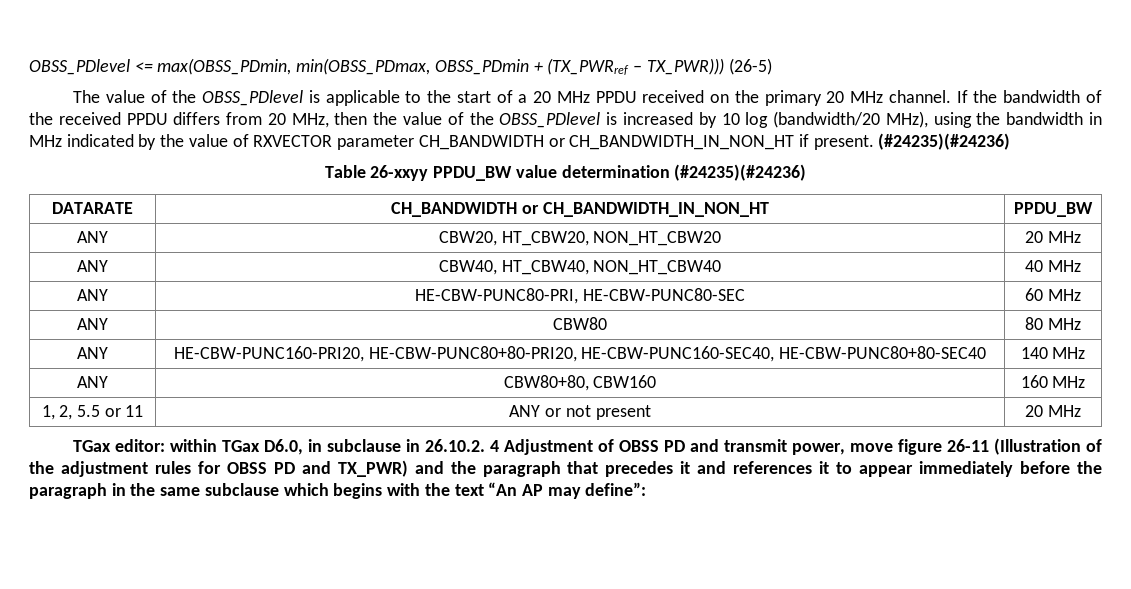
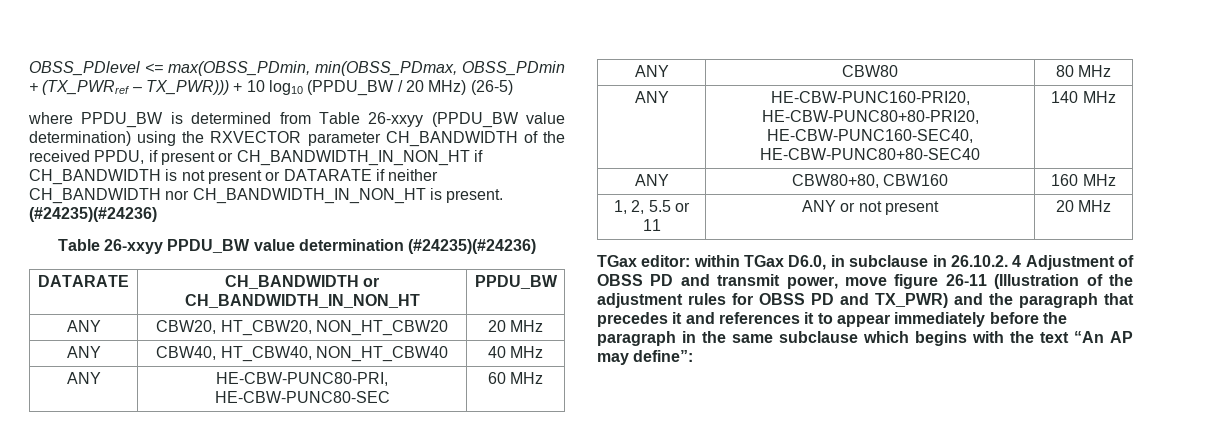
- OBSS_PDlevel <= max(OBSS_PDmin, min(OBSS_PDmax, OBSS_PDmin + (TX_PWRref – TX_PWR))) (26-5)
- The value of the OBSS_PDlevel is applicable to the start of a 20 MHz PPDU received on the primary 20 MHz channel. If the bandwidth of the received PPDU differs from 20 MHz, then the value of the OBSS_PDlevel is increased by 10 log (bandwidth/20 MHz), using the bandwidth in MHz indicated by the value of RXVECTOR parameter CH_BANDWIDTH or CH_BANDWIDTH_IN_NON_HT if present.
+ OBSS_PDlevel <= max(OBSS_PDmin, min(OBSS_PDmax, OBSS_PDmin + (TX_PWRref – TX_PWR))) + 10 log10 (PPDU_BW / 20 MHz) (26-5)
+ where PPDU_BW is determined from Table 26-xxyy (PPDU_BW value determination) using the RXVECTOR parameter CH_BANDWIDTH of the received PPDU, if present or CH_BANDWIDTH_IN_NON_HT if CH_BANDWIDTH is not present or DATARATE if neither CH_BANDWIDTH nor CH_BANDWIDTH_IN_NON_HT is present.

